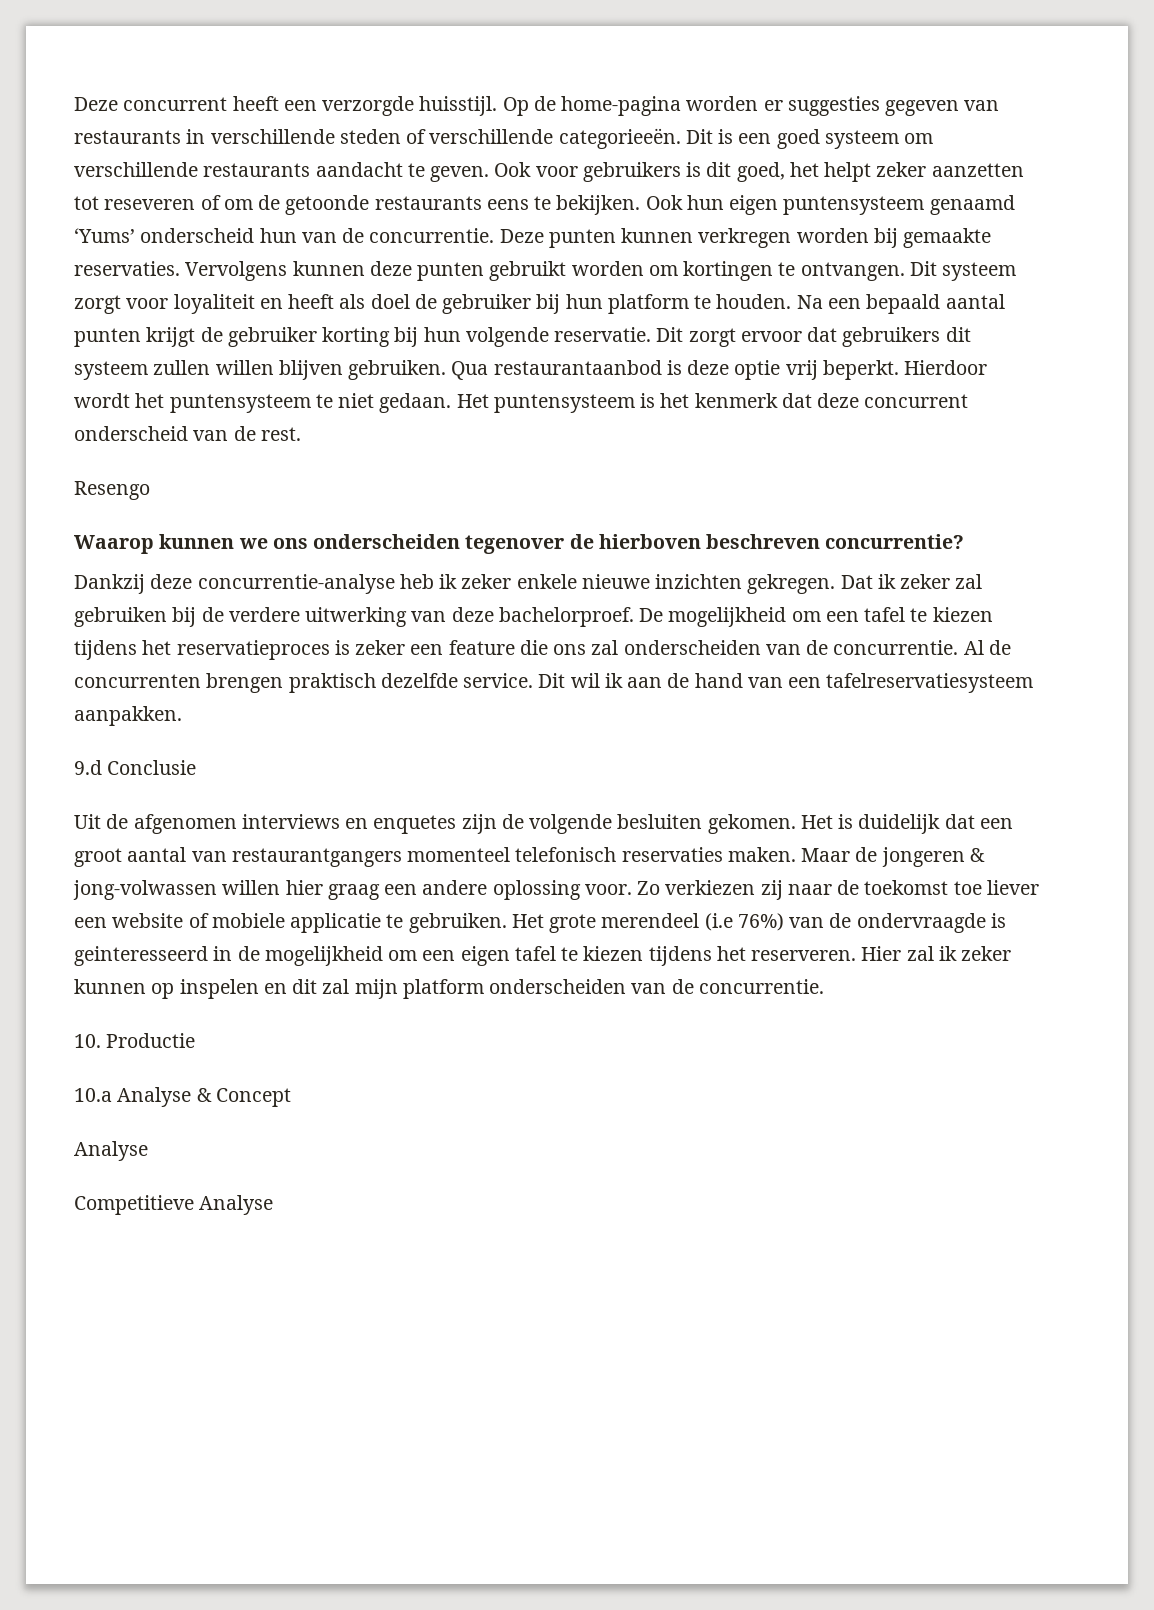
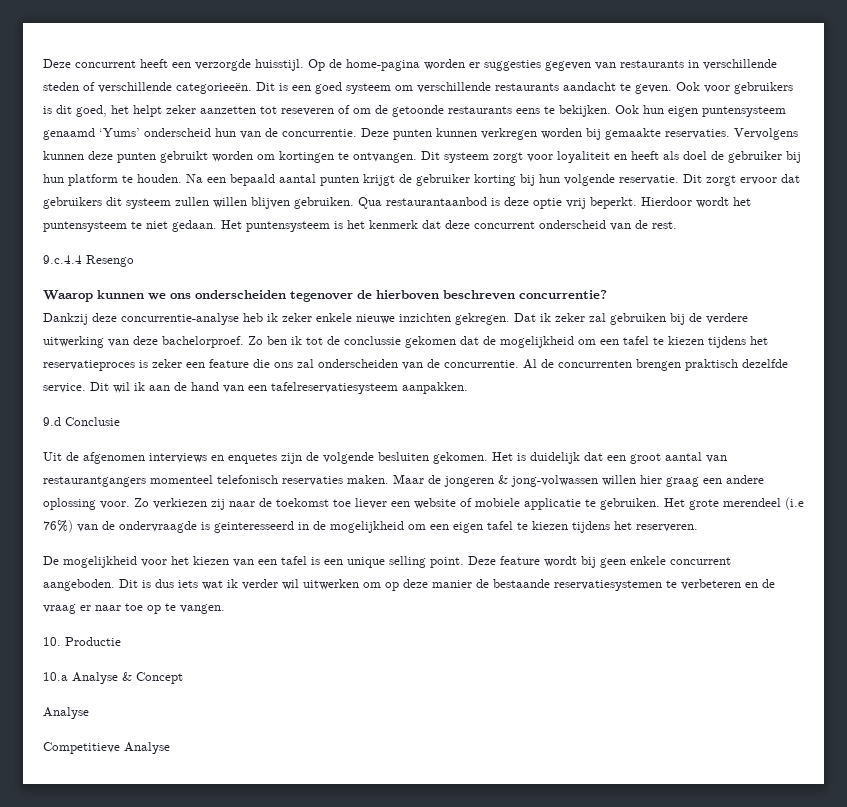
- Resengo
+ 9.c.4.4 Resengo
- De mogelijkheid om een tafel te kiezen tijdens het reservatieproces is zeker een feature die ons zal onderscheiden van de concurrentie.
+ Zo ben ik tot de conclussie gekomen dat de mogelijkheid om een tafel te kiezen tijdens het reservatieproces is zeker een feature die ons zal onderscheiden van de concurrentie.
- Het grote merendeel (i.e 76%) van de ondervraagde is geinteresseerd in de mogelijkheid om een eigen tafel te kiezen tijdens het reserveren. Hier zal ik zeker kunnen op inspelen en dit zal mijn platform onderscheiden van de concurrentie.
+ Het grote merendeel (i.e 76%) van de ondervraagde is geinteresseerd in de mogelijkheid om een eigen tafel te kiezen tijdens het reserveren.
+ De mogelijkheid voor het kiezen van een tafel is een unique selling point. Deze feature wordt bij geen enkele concurrent aangeboden. Dit is dus iets wat ik verder wil uitwerken om op deze manier de bestaande reservatiesystemen te verbeteren en de vraag er naar toe op te vangen.

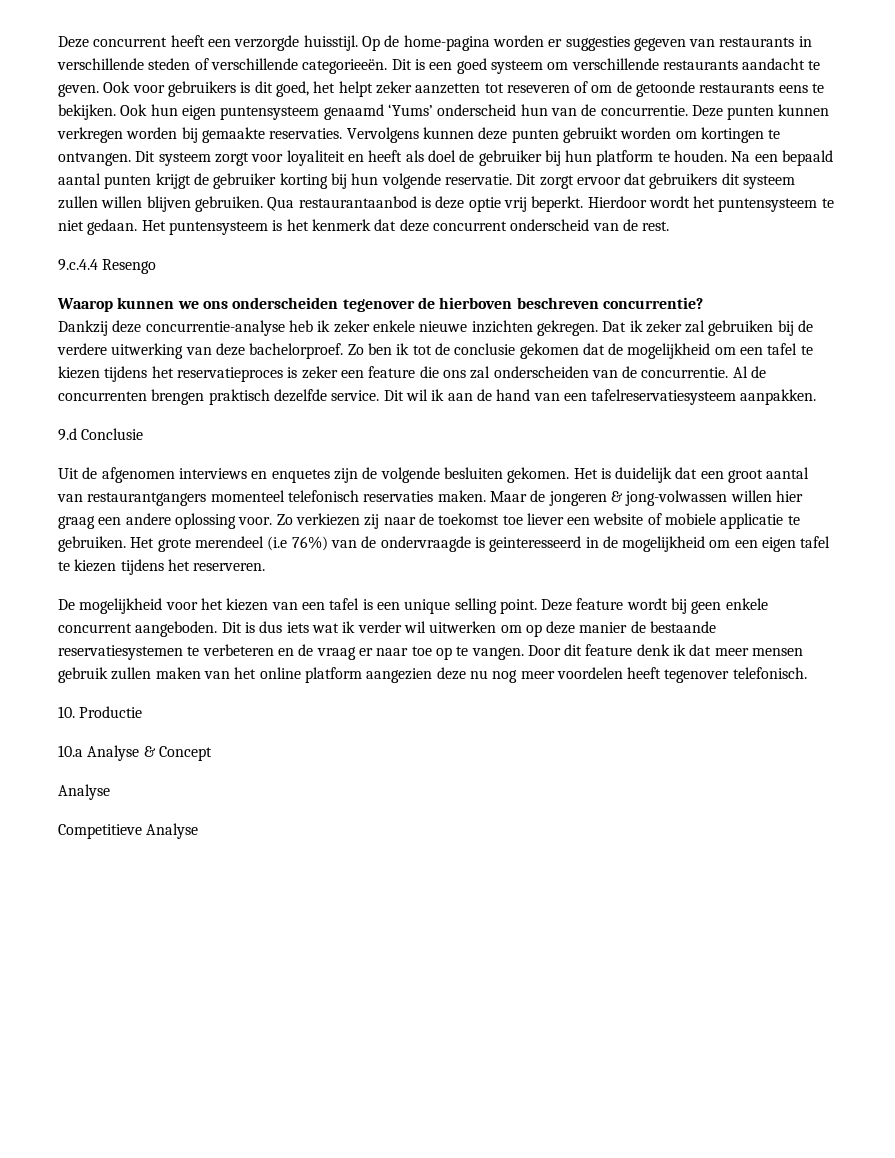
- Zo ben ik tot de conclussie gekomen dat de mogelijkheid om een tafel te kiezen tijdens het reservatieproces is zeker een feature die ons zal onderscheiden van de concurrentie.
+ Zo ben ik tot de conclusie gekomen dat de mogelijkheid om een tafel te kiezen tijdens het reservatieproces is zeker een feature die ons zal onderscheiden van de concurrentie.
+ Door dit feature denk ik dat meer mensen gebruik zullen maken van het online platform aangezien deze nu nog meer voordelen heeft tegenover telefonisch.

